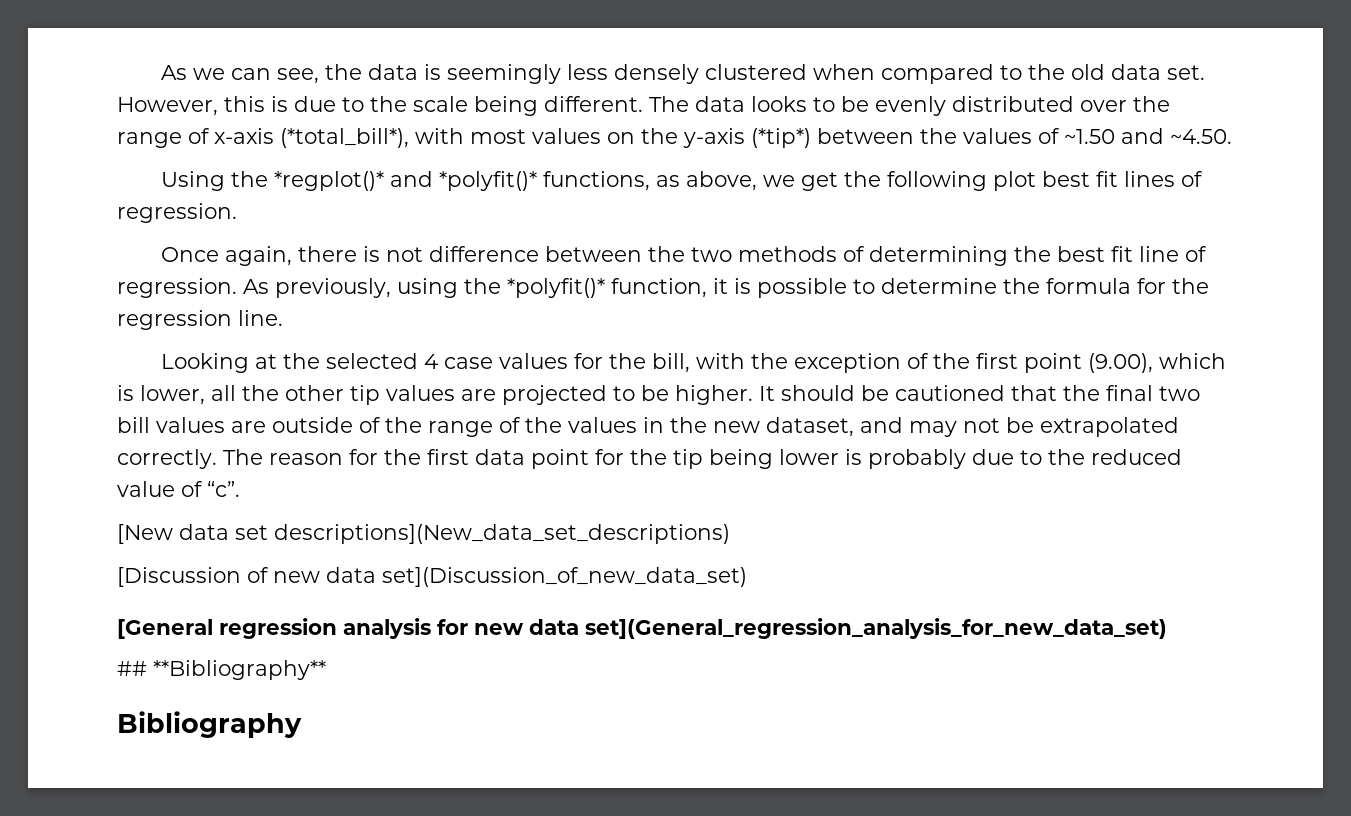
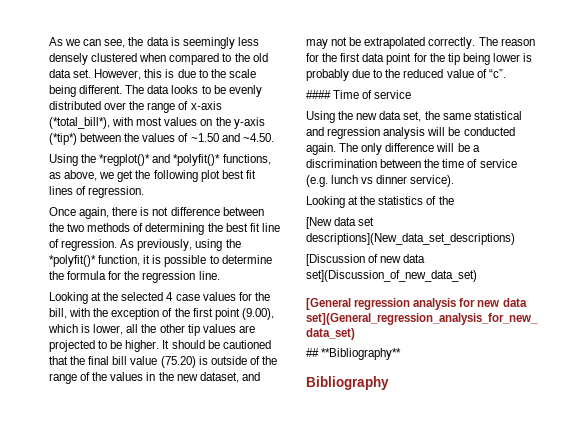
- It should be cautioned that the final two bill values are outside of the range of the values in the new dataset, and may not be extrapolated correctly.
+ It should be cautioned that the final bill value (75.20) is outside of the range of the values in the new dataset, and may not be extrapolated correctly.
+ #### Time of service
+ Using the new data set, the same statistical and regression analysis will be conducted again. The only difference will be a discrimination between the time of service (e.g. lunch vs dinner service).
+ Looking at the statistics of the

